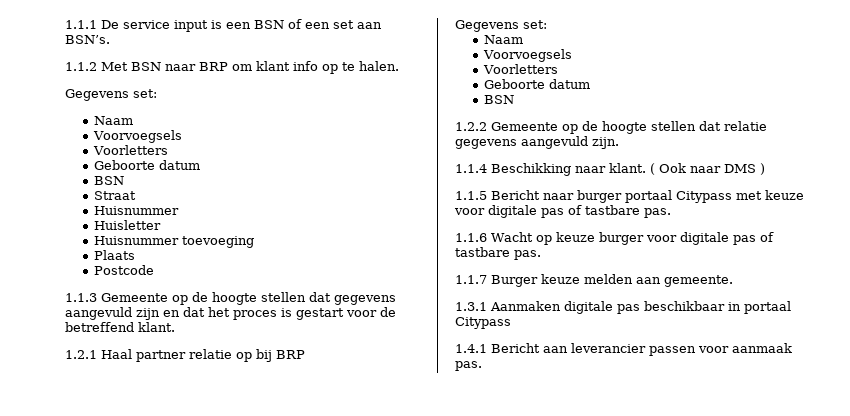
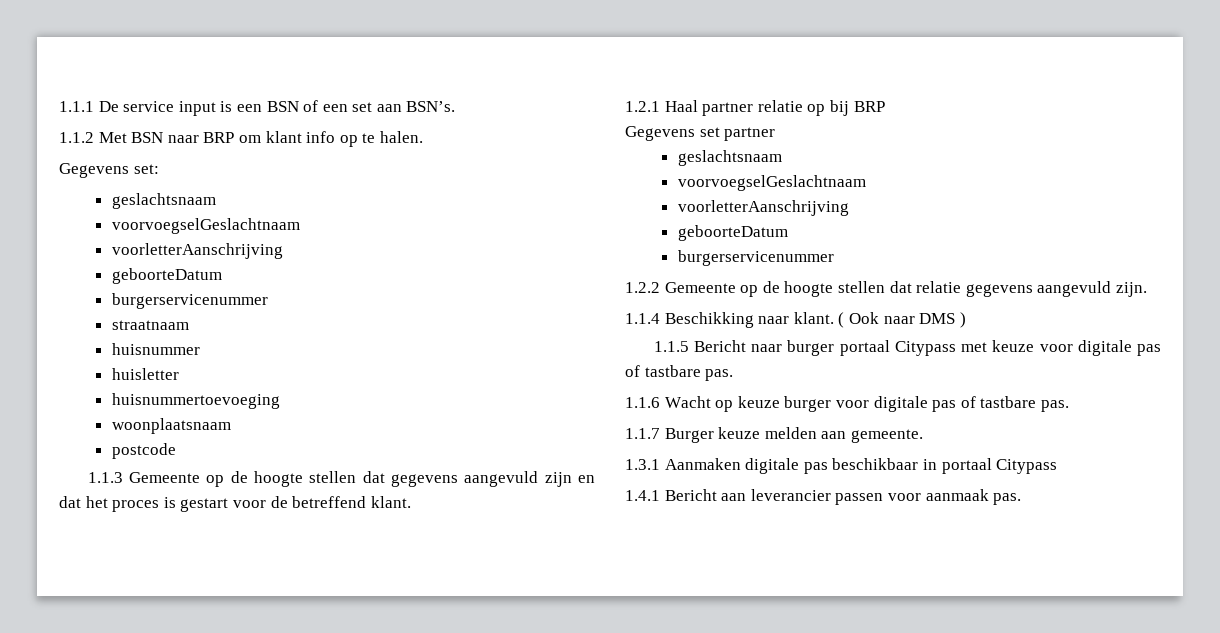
  1.1.2 Met BSN naar BRP om klant info op te halen.
  Gegevens set:
- Naam
- Voorvoegsels
- Voorletters
- Geboorte datum
- BSN
- Straat
- Huisnummer
- Huisletter
- Huisnummer toevoeging
- Plaats
- Postcode
+ geslachtsnaam
+ voorvoegselGeslachtnaam
+ voorletterAanschrijving
+ geboorteDatum
+ burgerservicenummer
+ straatnaam
+ huisnummer
+ huisletter
+ huisnummertoevoeging
+ woonplaatsnaam
+ postcode
  1.2.1 Haal partner relatie op bij BRP
- Gegevens set:
- Naam
- Voorvoegsels
- Voorletters
- Geboorte datum
- BSN
+ Gegevens set partner
+ geslachtsnaam
+ voorvoegselGeslachtnaam
+ voorletterAanschrijving
+ geboorteDatum
+ burgerservicenummer

